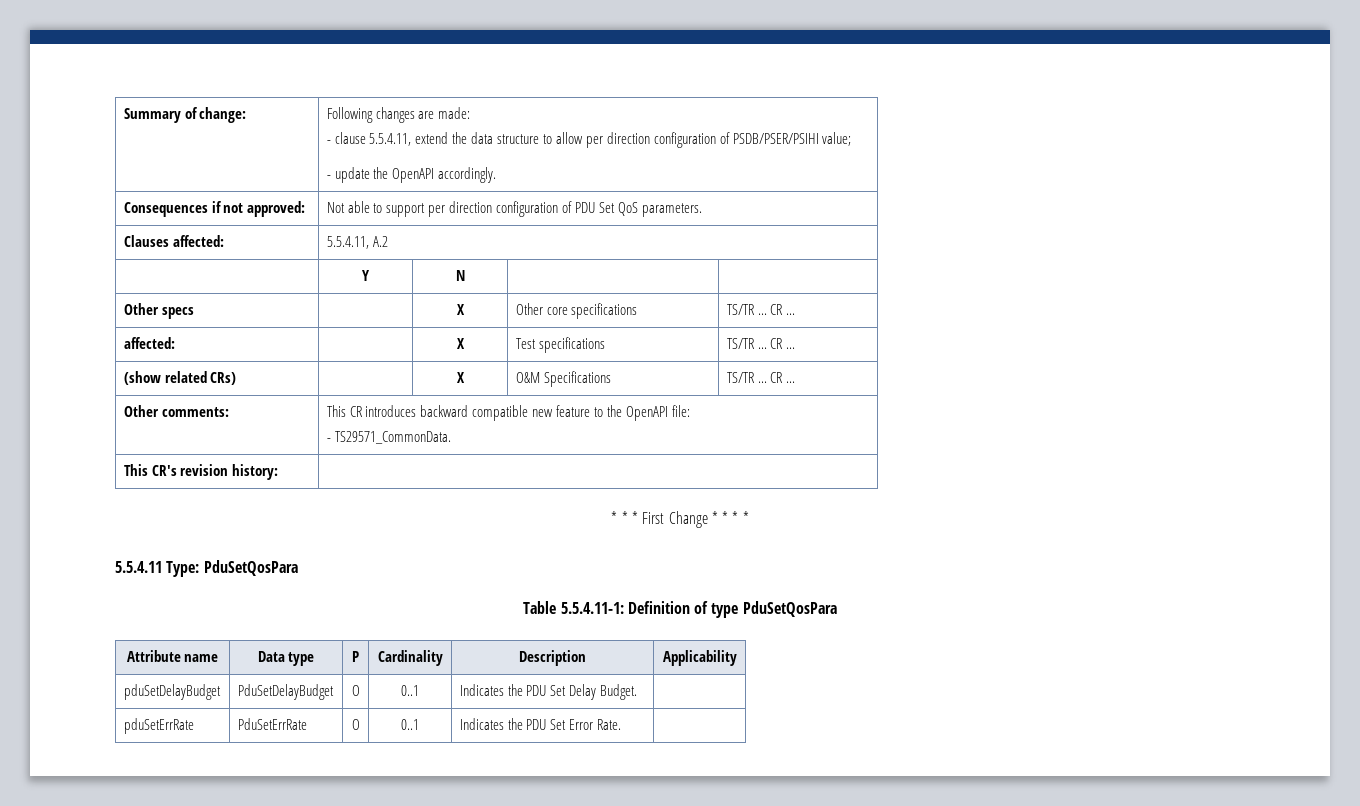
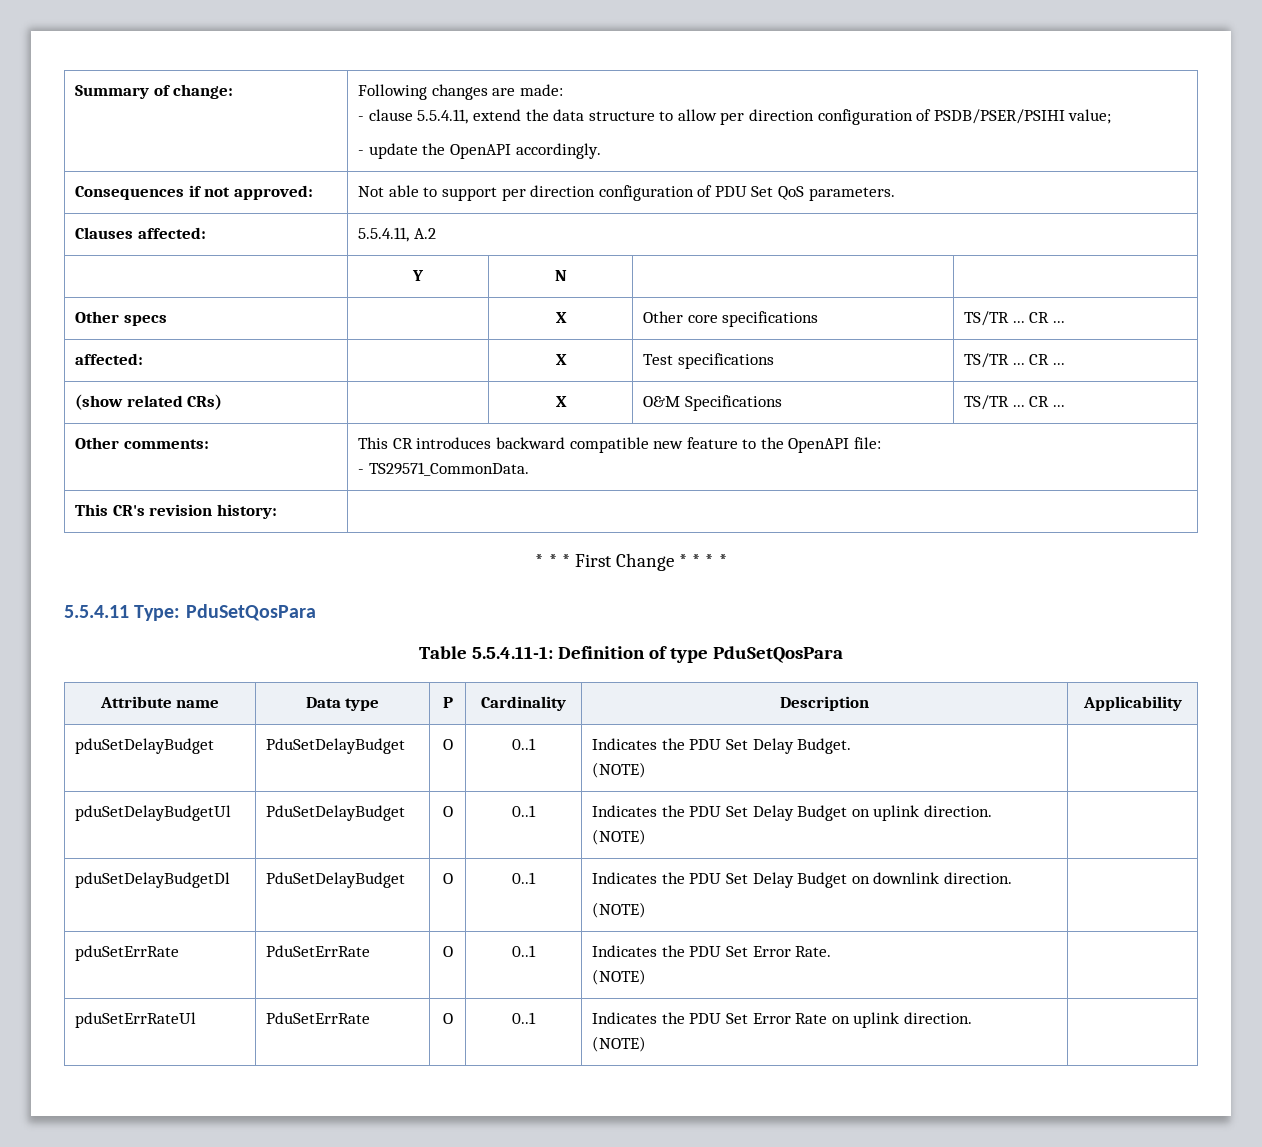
- pduSetDelayBudget | PduSetDelayBudget | O | 0..1 | Indicates the PDU Set Delay Budget. |
+ pduSetDelayBudget | PduSetDelayBudget | O | 0..1 | Indicates the PDU Set Delay Budget.
+ (NOTE) |
+ pduSetDelayBudgetUl | PduSetDelayBudget | O | 0..1 | Indicates the PDU Set Delay Budget on uplink direction.
+ (NOTE) |
+ pduSetDelayBudgetDl | PduSetDelayBudget | O | 0..1 | Indicates the PDU Set Delay Budget on downlink direction.
+ (NOTE) |
- pduSetErrRate | PduSetErrRate | O | 0..1 | Indicates the PDU Set Error Rate. |
+ pduSetErrRate | PduSetErrRate | O | 0..1 | Indicates the PDU Set Error Rate.
+ (NOTE) |
+ pduSetErrRateUl | PduSetErrRate | O | 0..1 | Indicates the PDU Set Error Rate on uplink direction.
+ (NOTE) |

